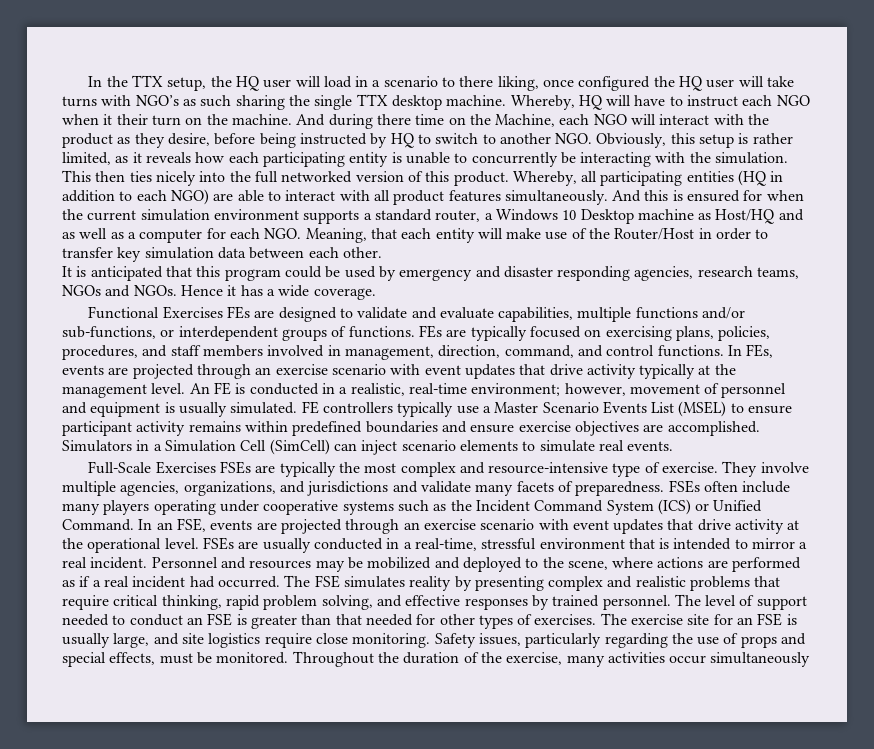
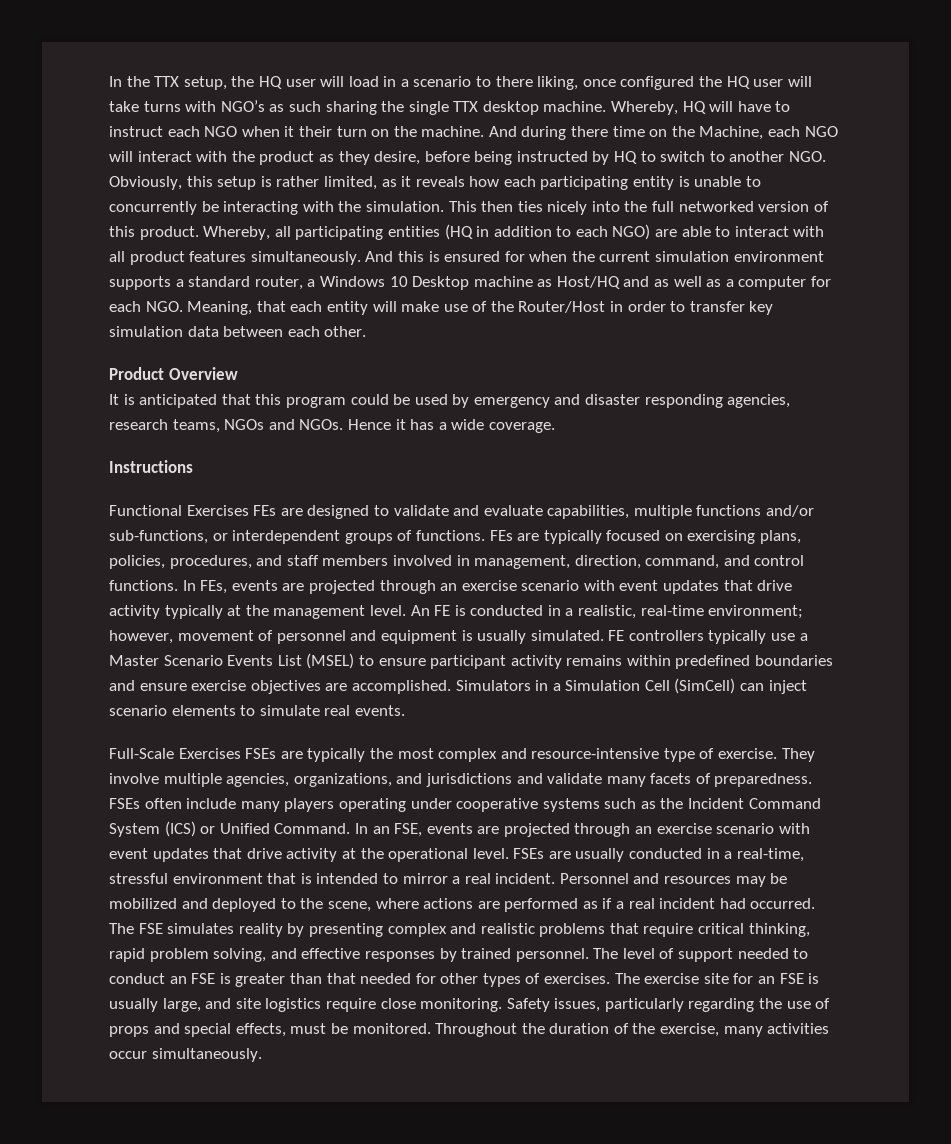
+ Product Overview
+ Instructions
- Throughout the duration of the exercise, many activities occur simultaneously
+ Throughout the duration of the exercise, many activities occur simultaneously.

